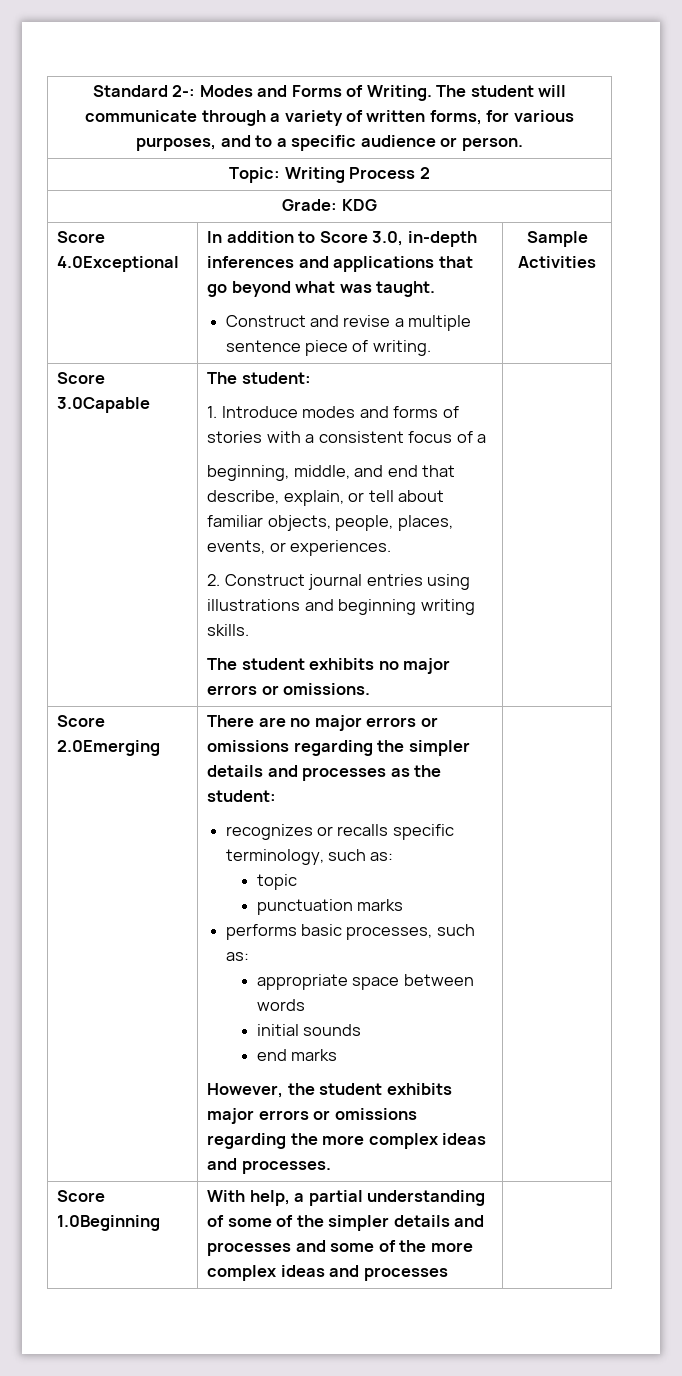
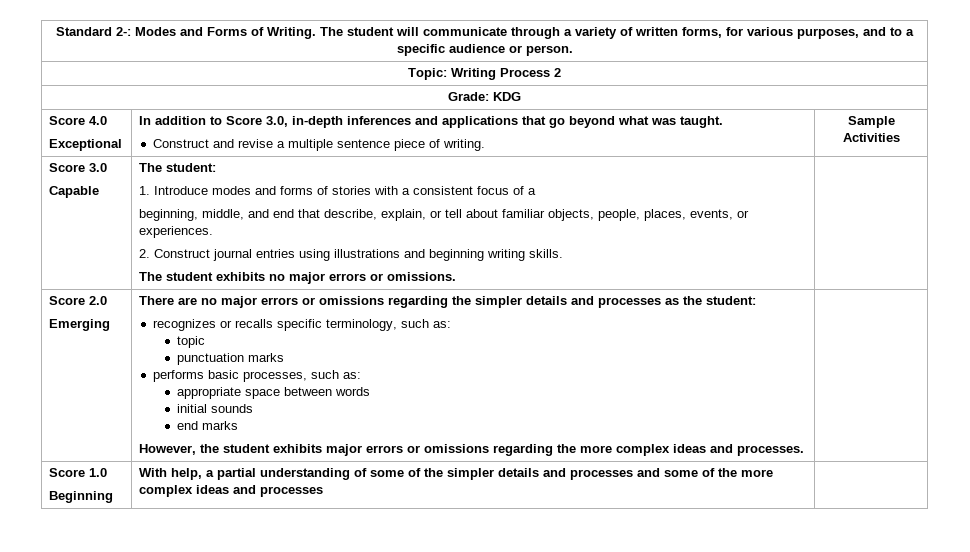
- Score 4.0Exceptional | In addition to Score 3.0, in-depth inferences and applications that go beyond what was taught.
+ Score 4.0
+ Exceptional | In addition to Score 3.0, in-depth inferences and applications that go beyond what was taught.
- Score 3.0Capable
+ Score 3.0
+ Capable
- Score 2.0Emerging
+ Score 2.0
+ Emerging
- Score 1.0Beginning | With help, a partial understanding of some of the simpler details and processes and some of the more complex ideas and processes |
+ Score 1.0
+ Beginning | With help, a partial understanding of some of the simpler details and processes and some of the more complex ideas and processes |

